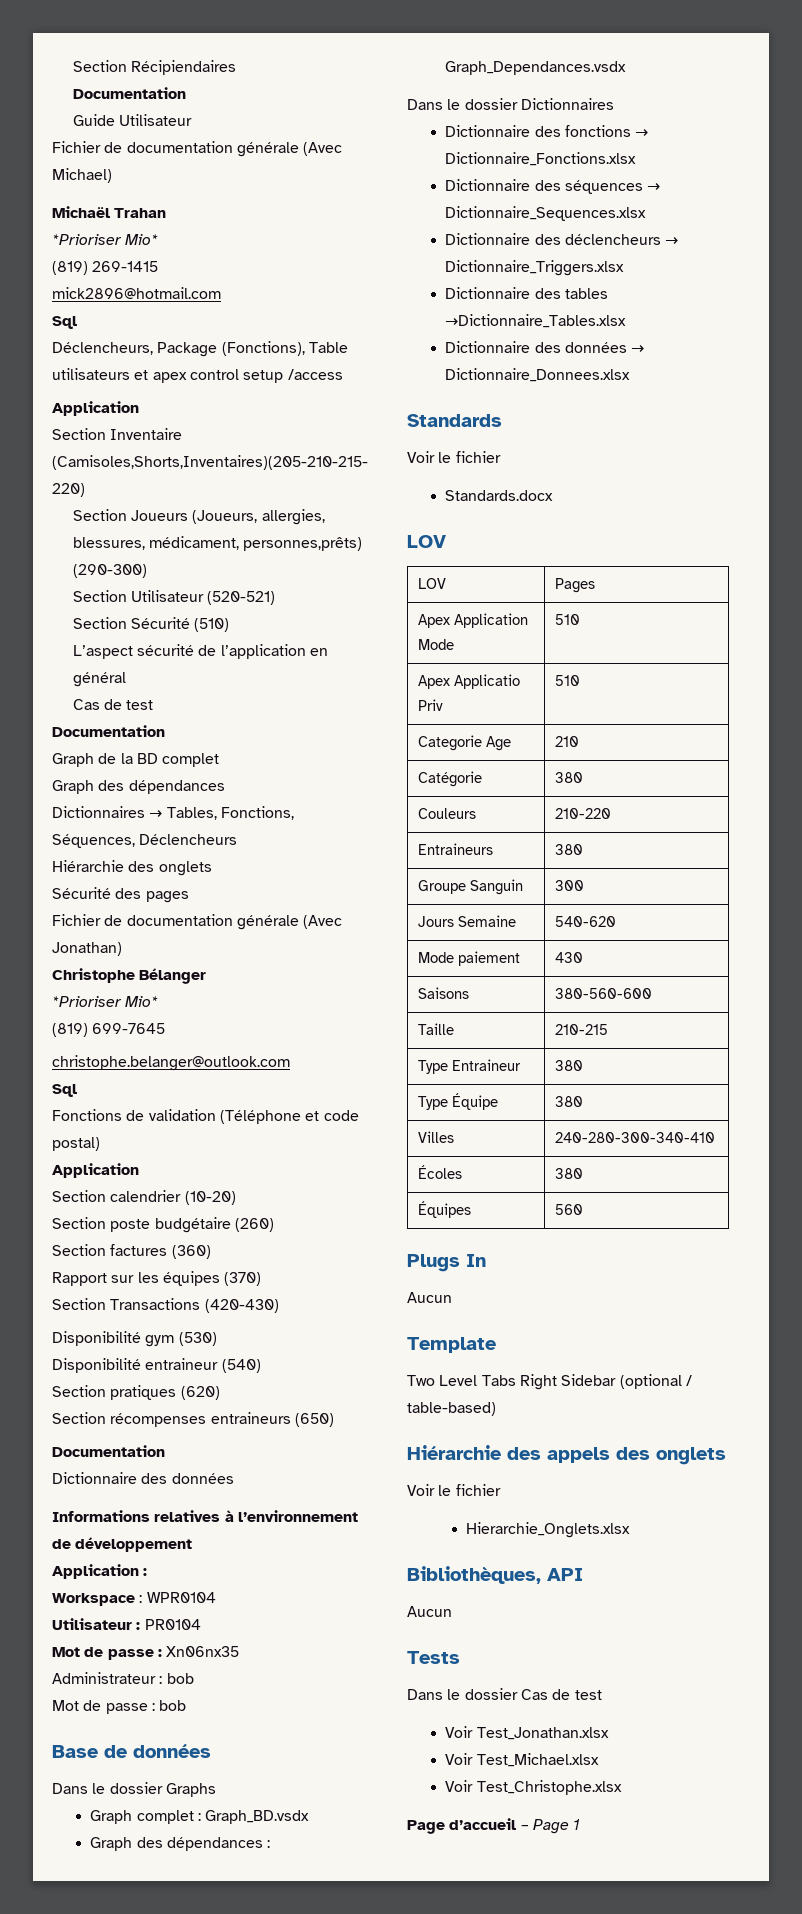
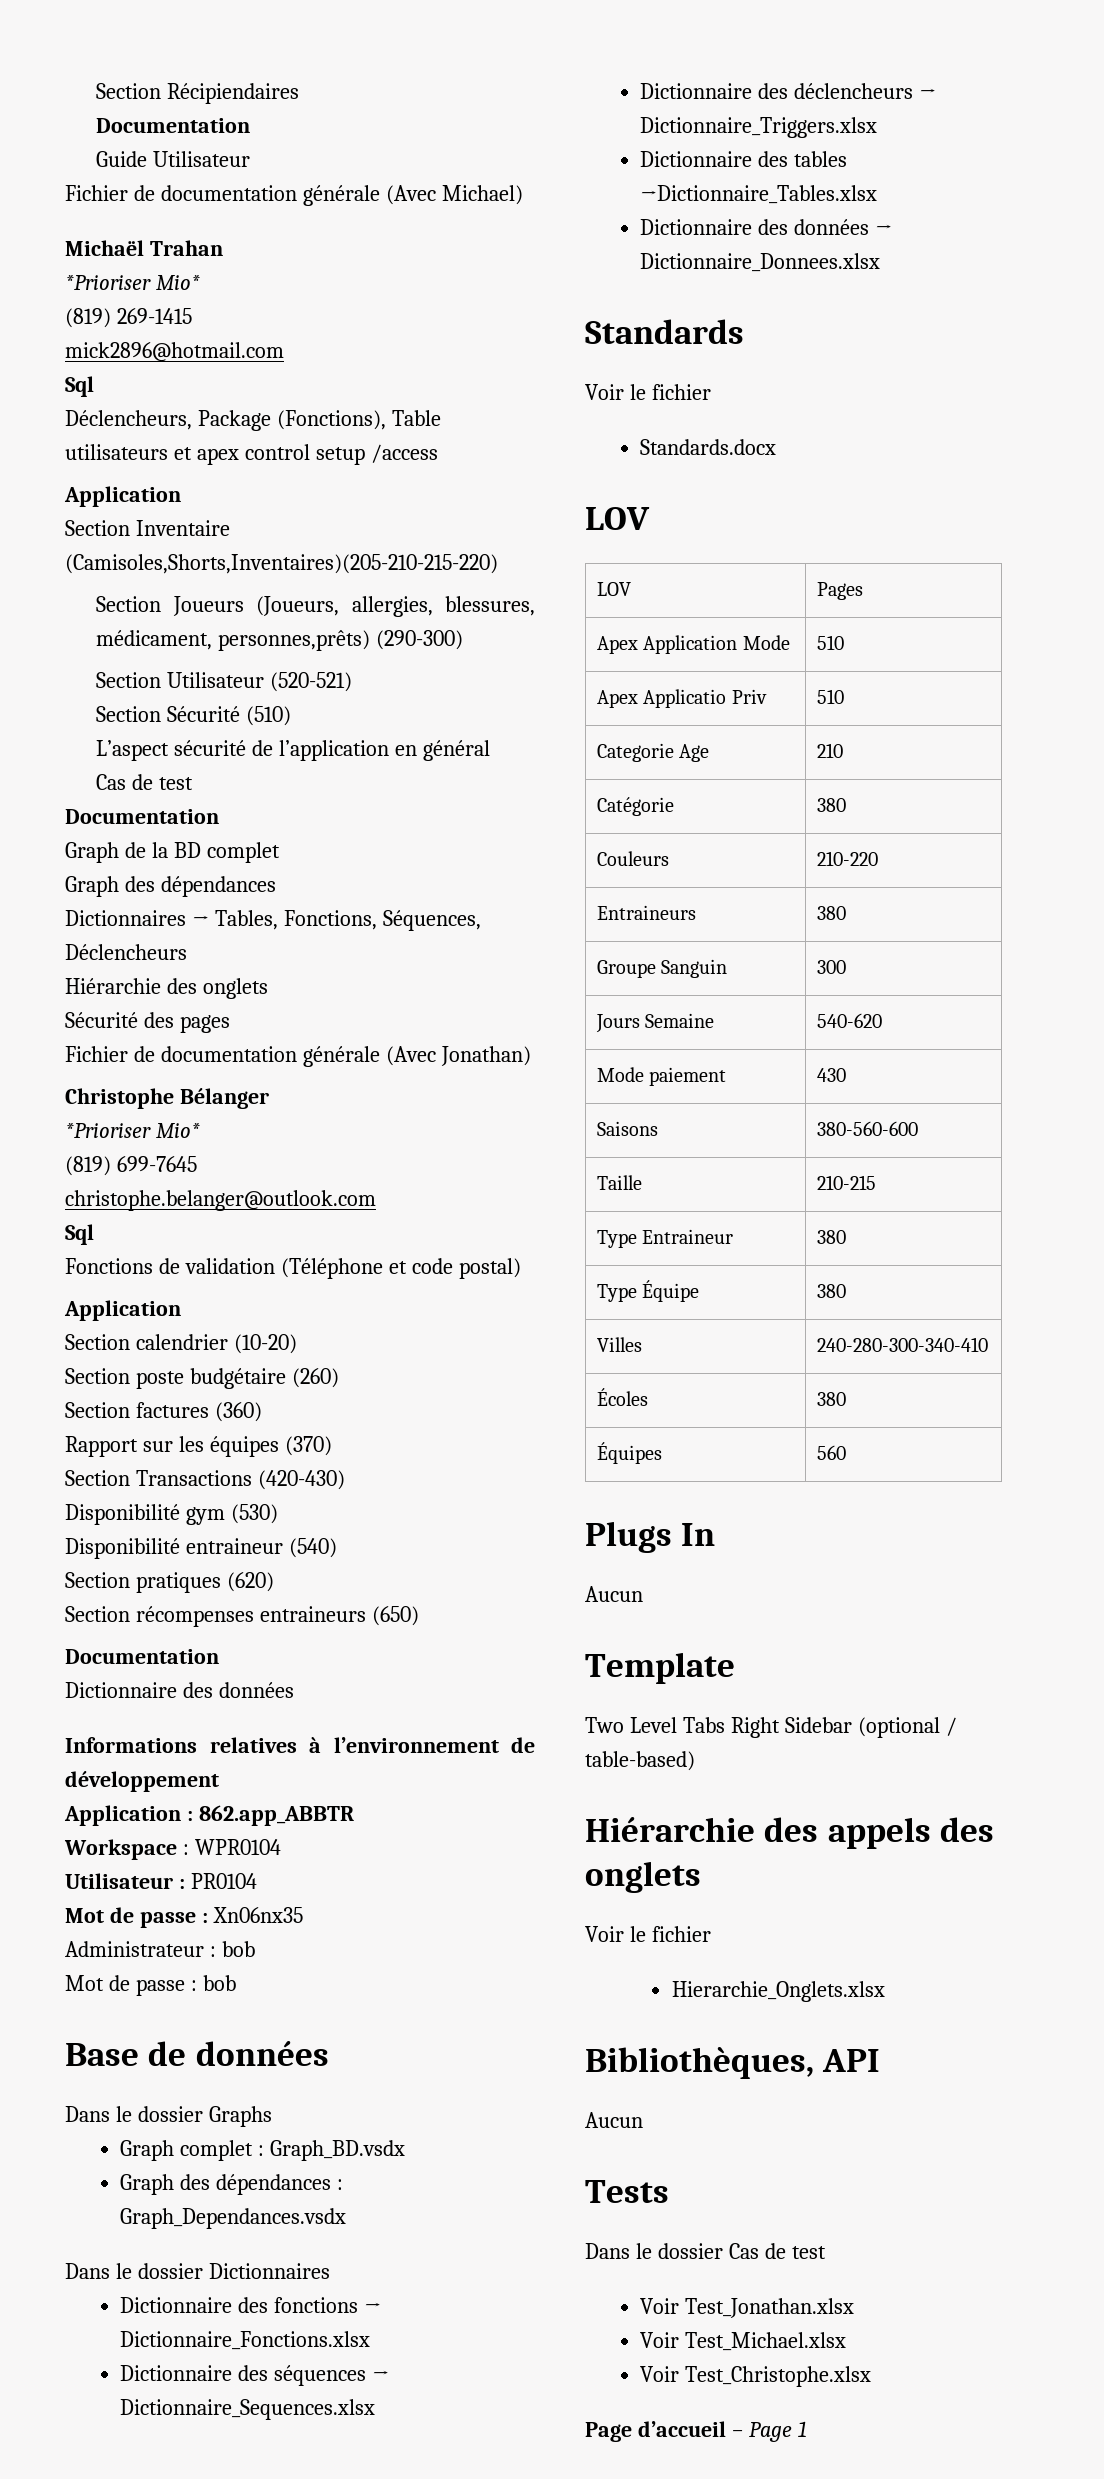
- Application :
+ Application : 862.app_ABBTR

